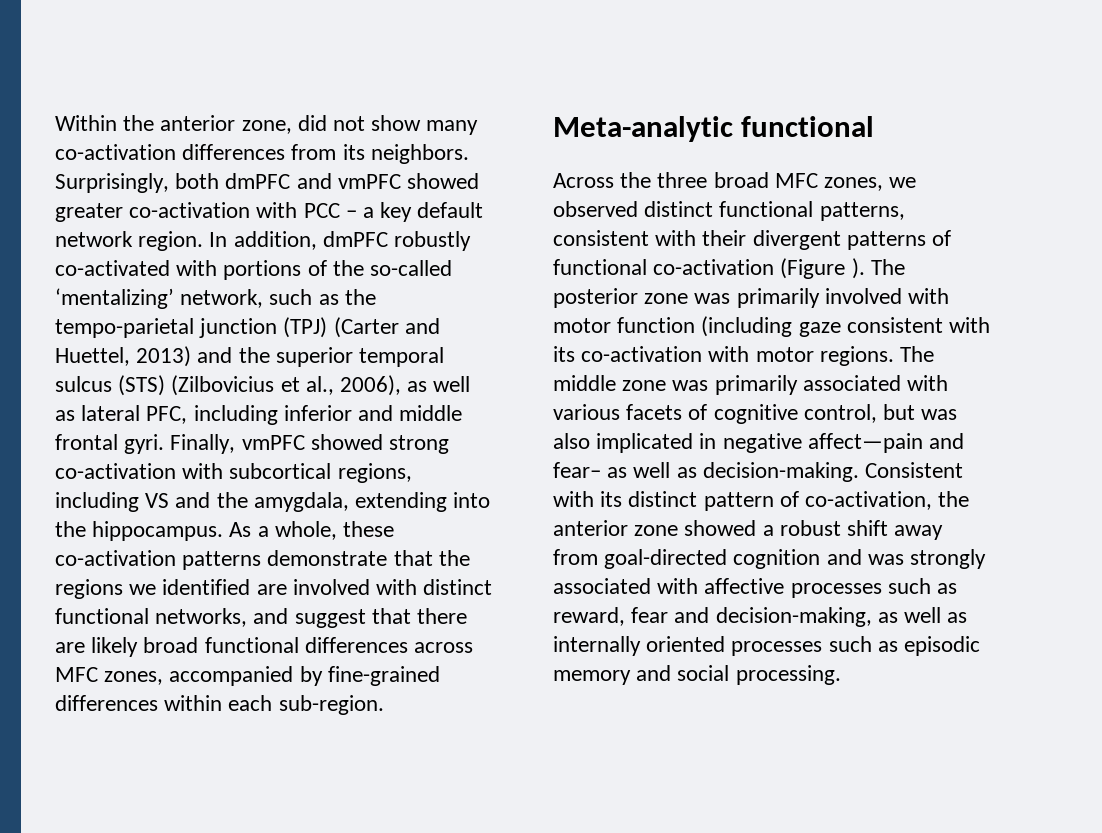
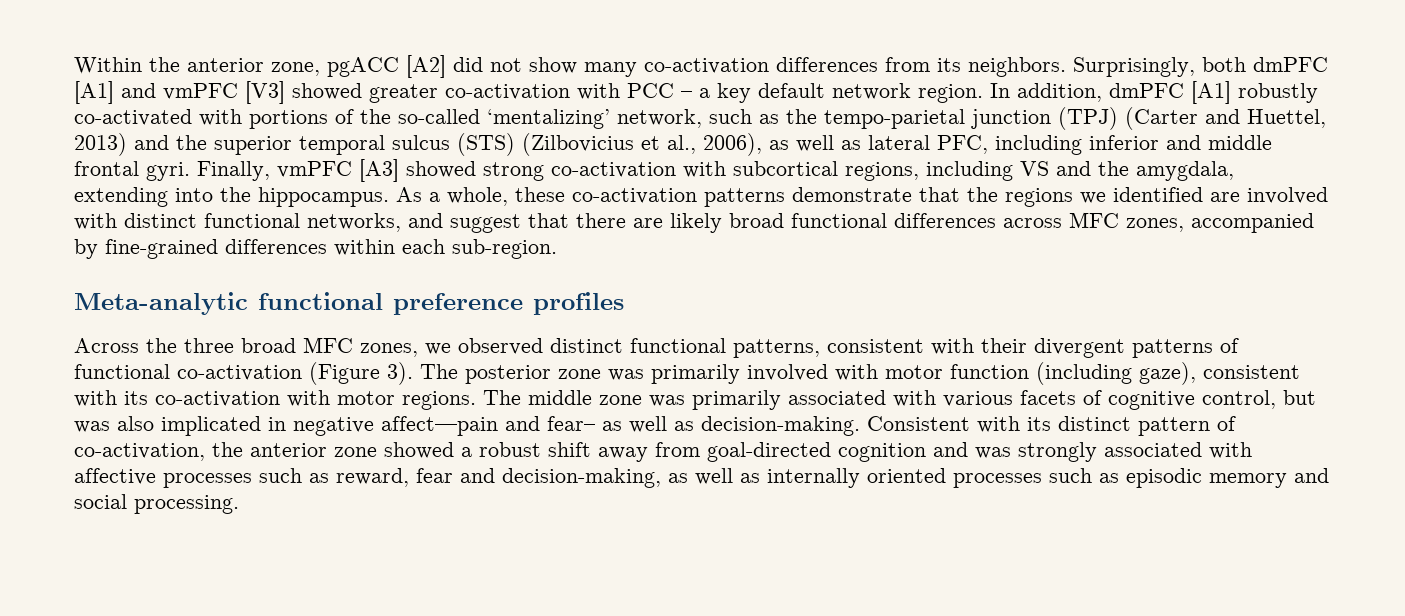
- Within the anterior zone, did not show many co-activation differences from its neighbors.
+ Within the anterior zone, pgACC [A2] did not show many co-activation differences from its neighbors.
- Surprisingly, both dmPFC and vmPFC showed greater co-activation with PCC – a key default network region.
+ Surprisingly, both dmPFC [A1] and vmPFC [V3] showed greater co-activation with PCC – a key default network region.
- In addition, dmPFC robustly co-activated with portions of the so-called ‘mentalizing’ network, such as the tempo-parietal junction (TPJ) (Carter and Huettel, 2013) and the superior temporal sulcus (STS) (Zilbovicius et al., 2006), as well as lateral PFC, including inferior and middle frontal gyri.
+ In addition, dmPFC [A1] robustly co-activated with portions of the so-called ‘mentalizing’ network, such as the tempo-parietal junction (TPJ) (Carter and Huettel, 2013) and the superior temporal sulcus (STS) (Zilbovicius et al., 2006), as well as lateral PFC, including inferior and middle frontal gyri.
- Finally, vmPFC showed strong co-activation with subcortical regions, including VS and the amygdala, extending into the hippocampus.
+ Finally, vmPFC [A3] showed strong co-activation with subcortical regions, including VS and the amygdala, extending into the hippocampus.
- Meta-analytic functional
+ Meta-analytic functional preference profiles
- Across the three broad MFC zones, we observed distinct functional patterns, consistent with their divergent patterns of functional co-activation (Figure ).
+ Across the three broad MFC zones, we observed distinct functional patterns, consistent with their divergent patterns of functional co-activation (Figure 3).
- The posterior zone was primarily involved with motor function (including gaze consistent with its co-activation with motor regions.
+ The posterior zone was primarily involved with motor function (including gaze), consistent with its co-activation with motor regions.

